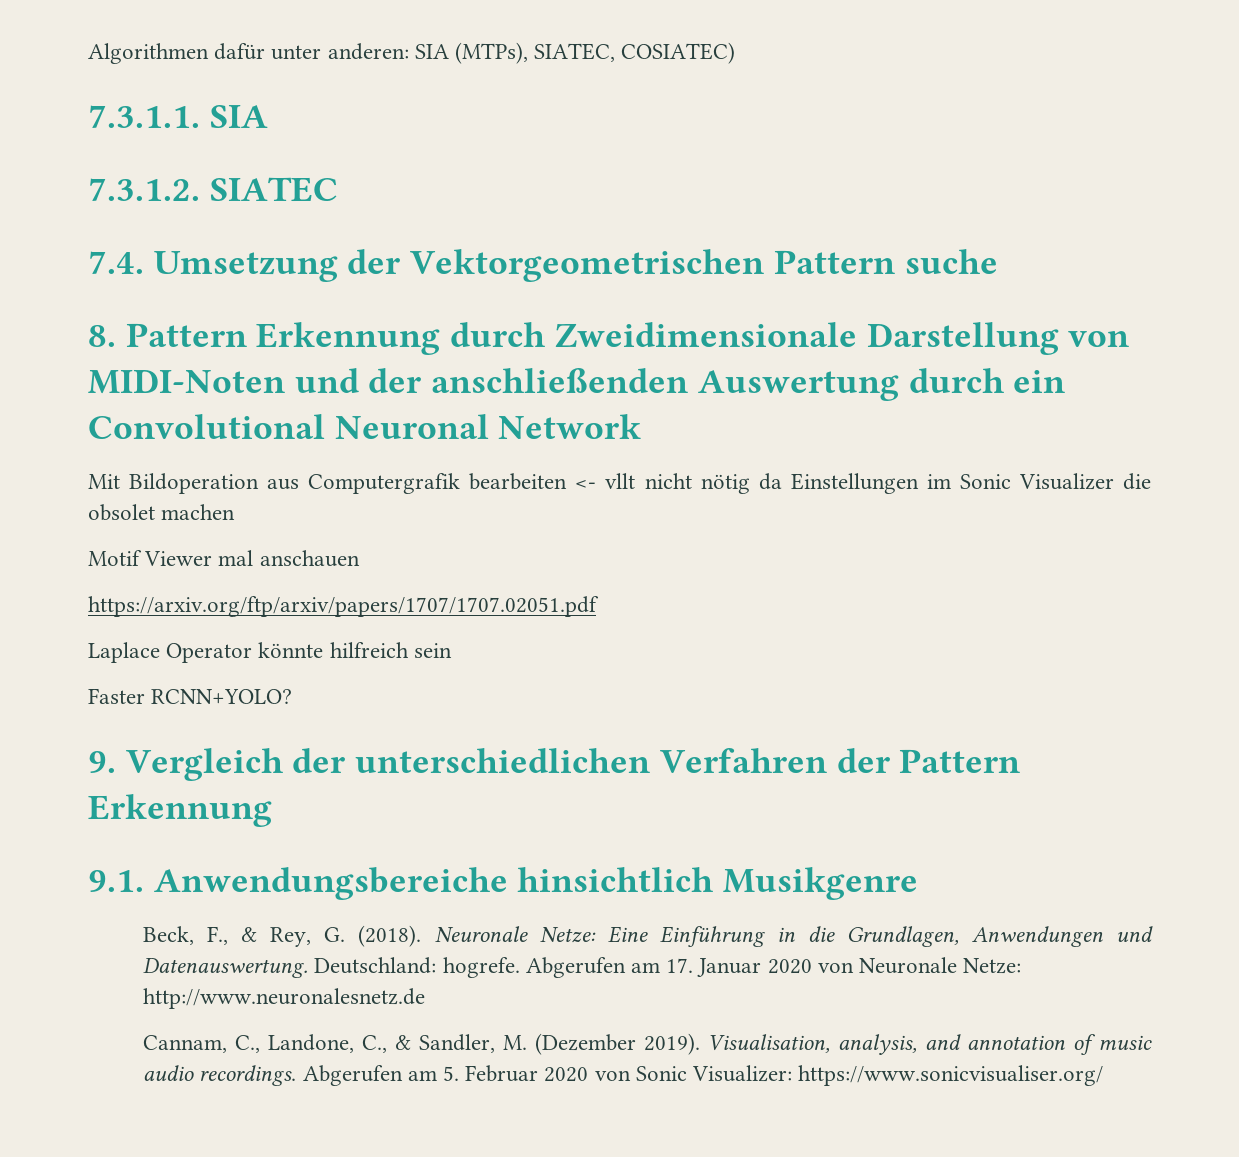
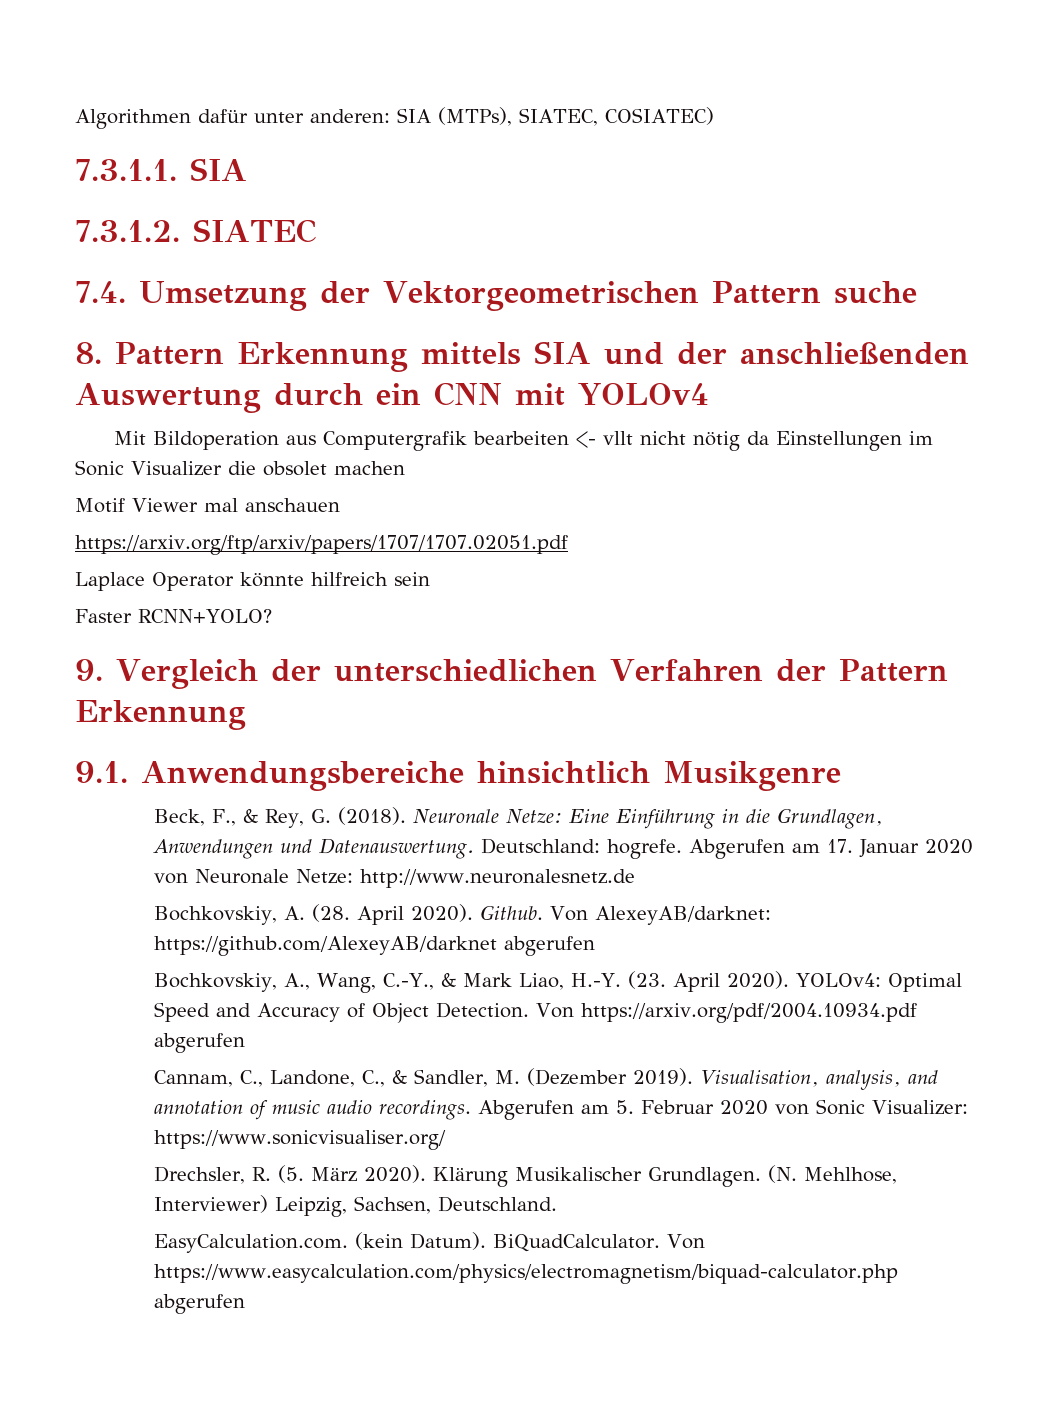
- 8. Pattern Erkennung durch Zweidimensionale Darstellung von MIDI-Noten und der anschließenden Auswertung durch ein Convolutional Neuronal Network
+ 8. Pattern Erkennung mittels SIA und der anschließenden Auswertung durch ein CNN mit YOLOv4
+ Bochkovskiy, A. (28. April 2020). Github. Von AlexeyAB/darknet: https://github.com/AlexeyAB/darknet abgerufen
+ Bochkovskiy, A., Wang, C.-Y., & Mark Liao, H.-Y. (23. April 2020). YOLOv4: Optimal Speed and Accuracy of Object Detection. Von https://arxiv.org/pdf/2004.10934.pdf abgerufen
+ Drechsler, R. (5. März 2020). Klärung Musikalischer Grundlagen. (N. Mehlhose, Interviewer) Leipzig, Sachsen, Deutschland.
+ EasyCalculation.com. (kein Datum). BiQuadCalculator. Von https://www.easycalculation.com/physics/electromagnetism/biquad-calculator.php abgerufen

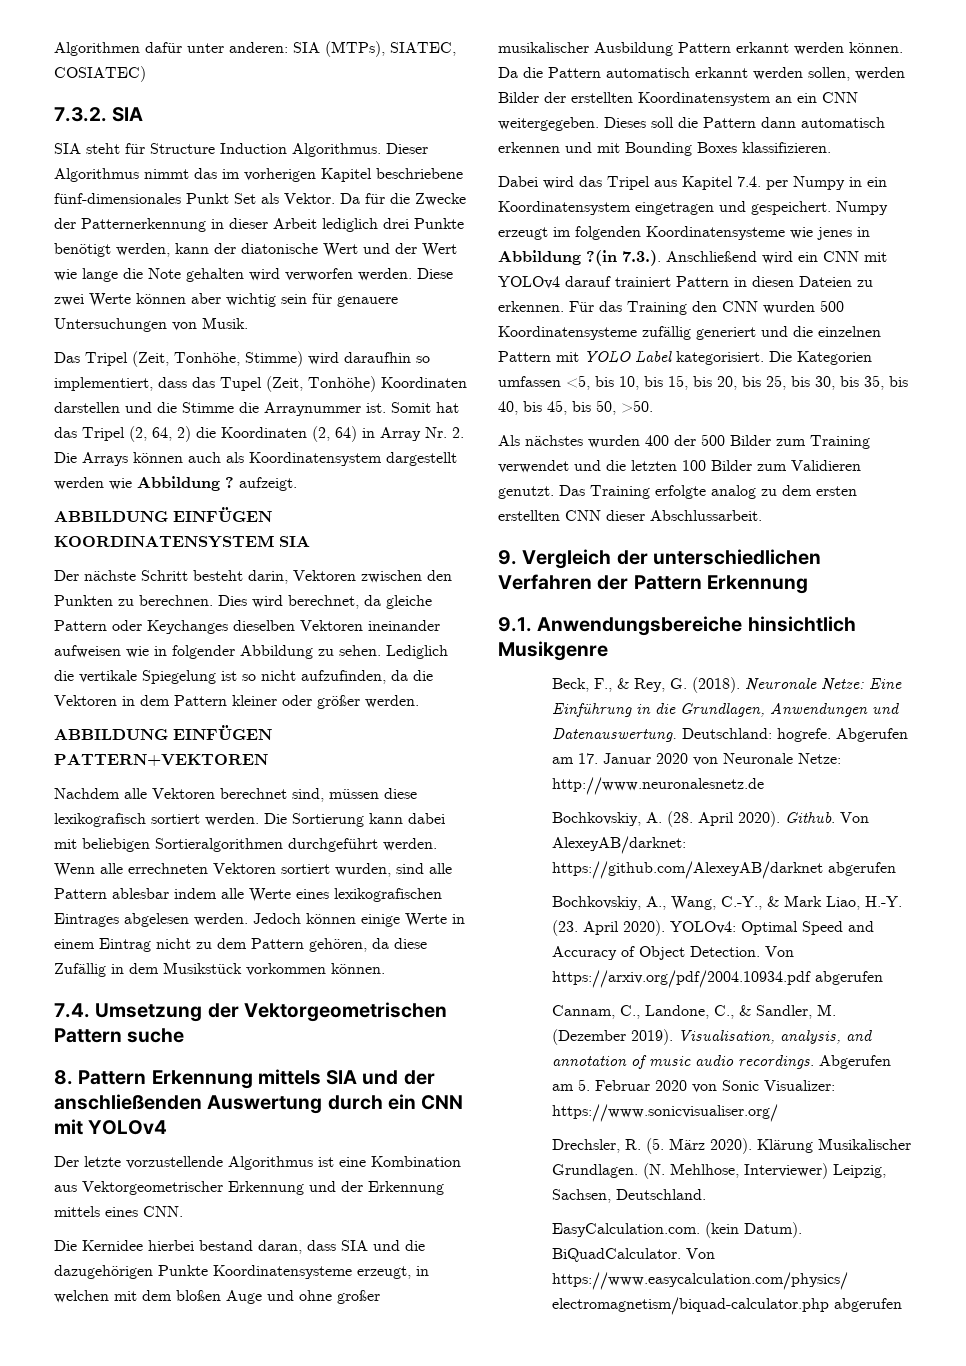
- 7.3.1.1. SIA
- 7.3.1.2. SIATEC
+ 7.3.2. SIA
+ SIA steht für Structure Induction Algorithmus. Dieser Algorithmus nimmt das im vorherigen Kapitel beschriebene fünf-dimensionales Punkt Set als Vektor. Da für die Zwecke der Patternerkennung in dieser Arbeit lediglich drei Punkte benötigt werden, kann der diatonische Wert und der Wert wie lange die Note gehalten wird verworfen werden. Diese zwei Werte können aber wichtig sein für genauere Untersuchungen von Musik.
+ Das Tripel (Zeit, Tonhöhe, Stimme) wird daraufhin so implementiert, dass das Tupel (Zeit, Tonhöhe) Koordinaten darstellen und die Stimme die Arraynummer ist. Somit hat das Tripel (2, 64, 2) die Koordinaten (2, 64) in Array Nr. 2. Die Arrays können auch als Koordinatensystem dargestellt werden wie Abbildung ? aufzeigt.
+ ABBILDUNG EINFÜGEN KOORDINATENSYSTEM SIA
+ Der nächste Schritt besteht darin, Vektoren zwischen den Punkten zu berechnen. Dies wird berechnet, da gleiche Pattern oder Keychanges dieselben Vektoren ineinander aufweisen wie in folgender Abbildung zu sehen. Lediglich die vertikale Spiegelung ist so nicht aufzufinden, da die Vektoren in dem Pattern kleiner oder größer werden.
+ ABBILDUNG EINFÜGEN PATTERN+VEKTOREN
+ Nachdem alle Vektoren berechnet sind, müssen diese lexikografisch sortiert werden. Die Sortierung kann dabei mit beliebigen Sortieralgorithmen durchgeführt werden. Wenn alle errechneten Vektoren sortiert wurden, sind alle Pattern ablesbar indem alle Werte eines lexikografischen Eintrages abgelesen werden. Jedoch können einige Werte in einem Eintrag nicht zu dem Pattern gehören, da diese Zufällig in dem Musikstück vorkommen können.
- Mit Bildoperation aus Computergrafik bearbeiten <- vllt nicht nötig da Einstellungen im Sonic Visualizer die obsolet machen
- Motif Viewer mal anschauen
- https://arxiv.org/ftp/arxiv/papers/1707/1707.02051.pdf
- Laplace Operator könnte hilfreich sein
- Faster RCNN+YOLO?
+ Der letzte vorzustellende Algorithmus ist eine Kombination aus Vektorgeometrischer Erkennung und der Erkennung mittels eines CNN.
+ Die Kernidee hierbei bestand daran, dass SIA und die dazugehörigen Punkte Koordinatensysteme erzeugt, in welchen mit dem bloßen Auge und ohne großer musikalischer Ausbildung Pattern erkannt werden können. Da die Pattern automatisch erkannt werden sollen, werden Bilder der erstellten Koordinatensystem an ein CNN weitergegeben. Dieses soll die Pattern dann automatisch erkennen und mit Bounding Boxes klassifizieren.
+ Dabei wird das Tripel aus Kapitel 7.4. per Numpy in ein Koordinatensystem eingetragen und gespeichert. Numpy erzeugt im folgenden Koordinatensysteme wie jenes in Abbildung ?(in 7.3.). Anschließend wird ein CNN mit YOLOv4 darauf trainiert Pattern in diesen Dateien zu erkennen. Für das Training den CNN wurden 500 Koordinatensysteme zufällig generiert und die einzelnen Pattern mit YOLO Label kategorisiert. Die Kategorien umfassen <5, bis 10, bis 15, bis 20, bis 25, bis 30, bis 35, bis 40, bis 45, bis 50, >50.
+ Als nächstes wurden 400 der 500 Bilder zum Training verwendet und die letzten 100 Bilder zum Validieren genutzt. Das Training erfolgte analog zu dem ersten erstellten CNN dieser Abschlussarbeit.

